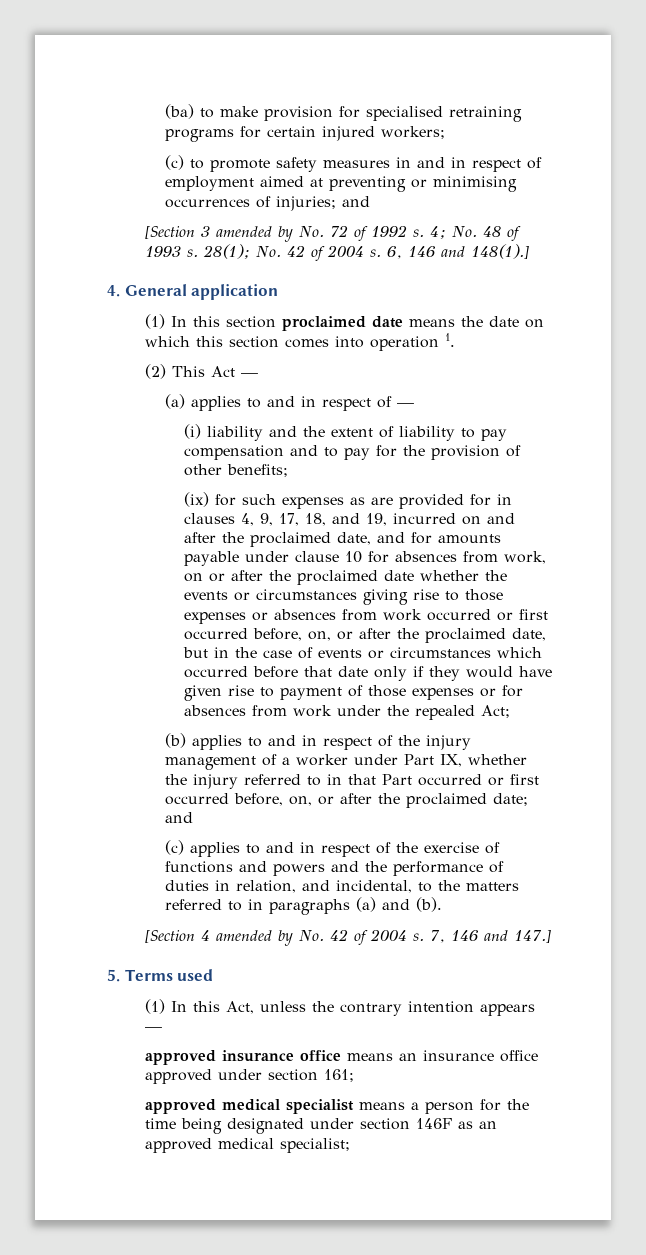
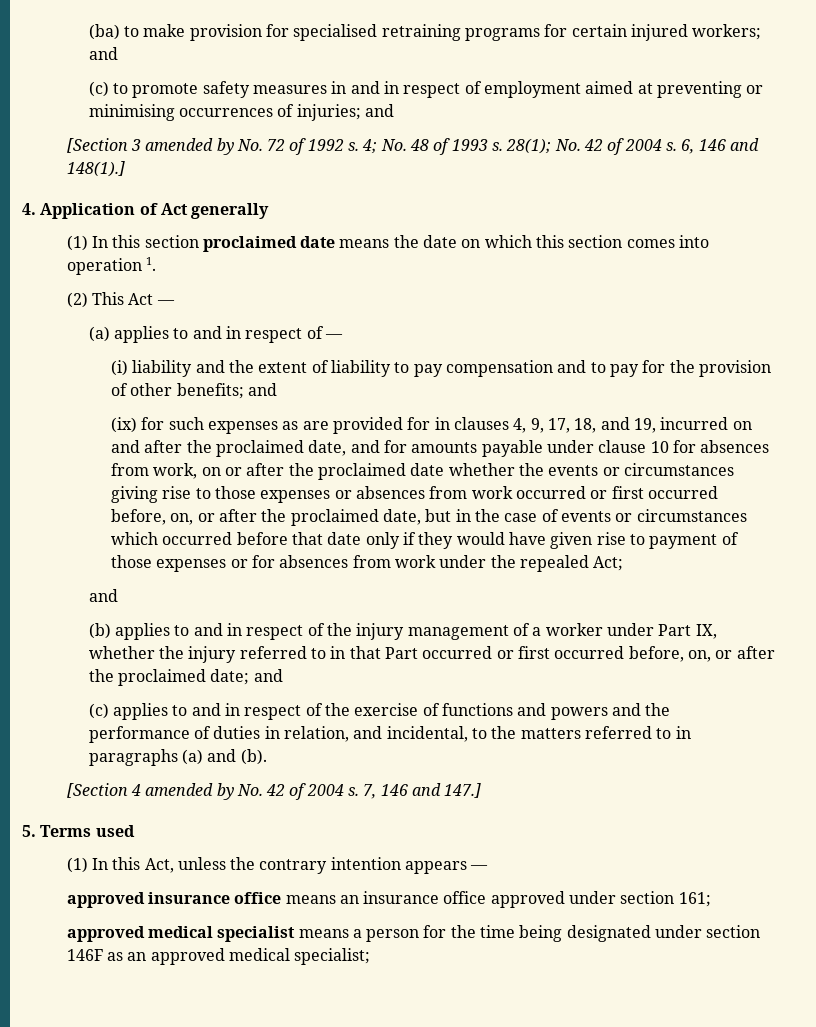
- (ba) to make provision for specialised retraining programs for certain injured workers;
+ (ba) to make provision for specialised retraining programs for certain injured workers; and
- 4. General application
+ 4. Application of Act generally
- (i) liability and the extent of liability to pay compensation and to pay for the provision of other benefits;
+ (i) liability and the extent of liability to pay compensation and to pay for the provision of other benefits; and
  (ix) for such expenses as are provided for in clauses 4, 9, 17, 18, and 19, incurred on and after the proclaimed date, and for amounts payable under clause 10 for absences from work, on or after the proclaimed date whether the events or circumstances giving rise to those expenses or absences from work occurred or first occurred before, on, or after the proclaimed date, but in the case of events or circumstances which occurred before that date only if they would have given rise to payment of those expenses or for absences from work under the repealed Act;
+ and

